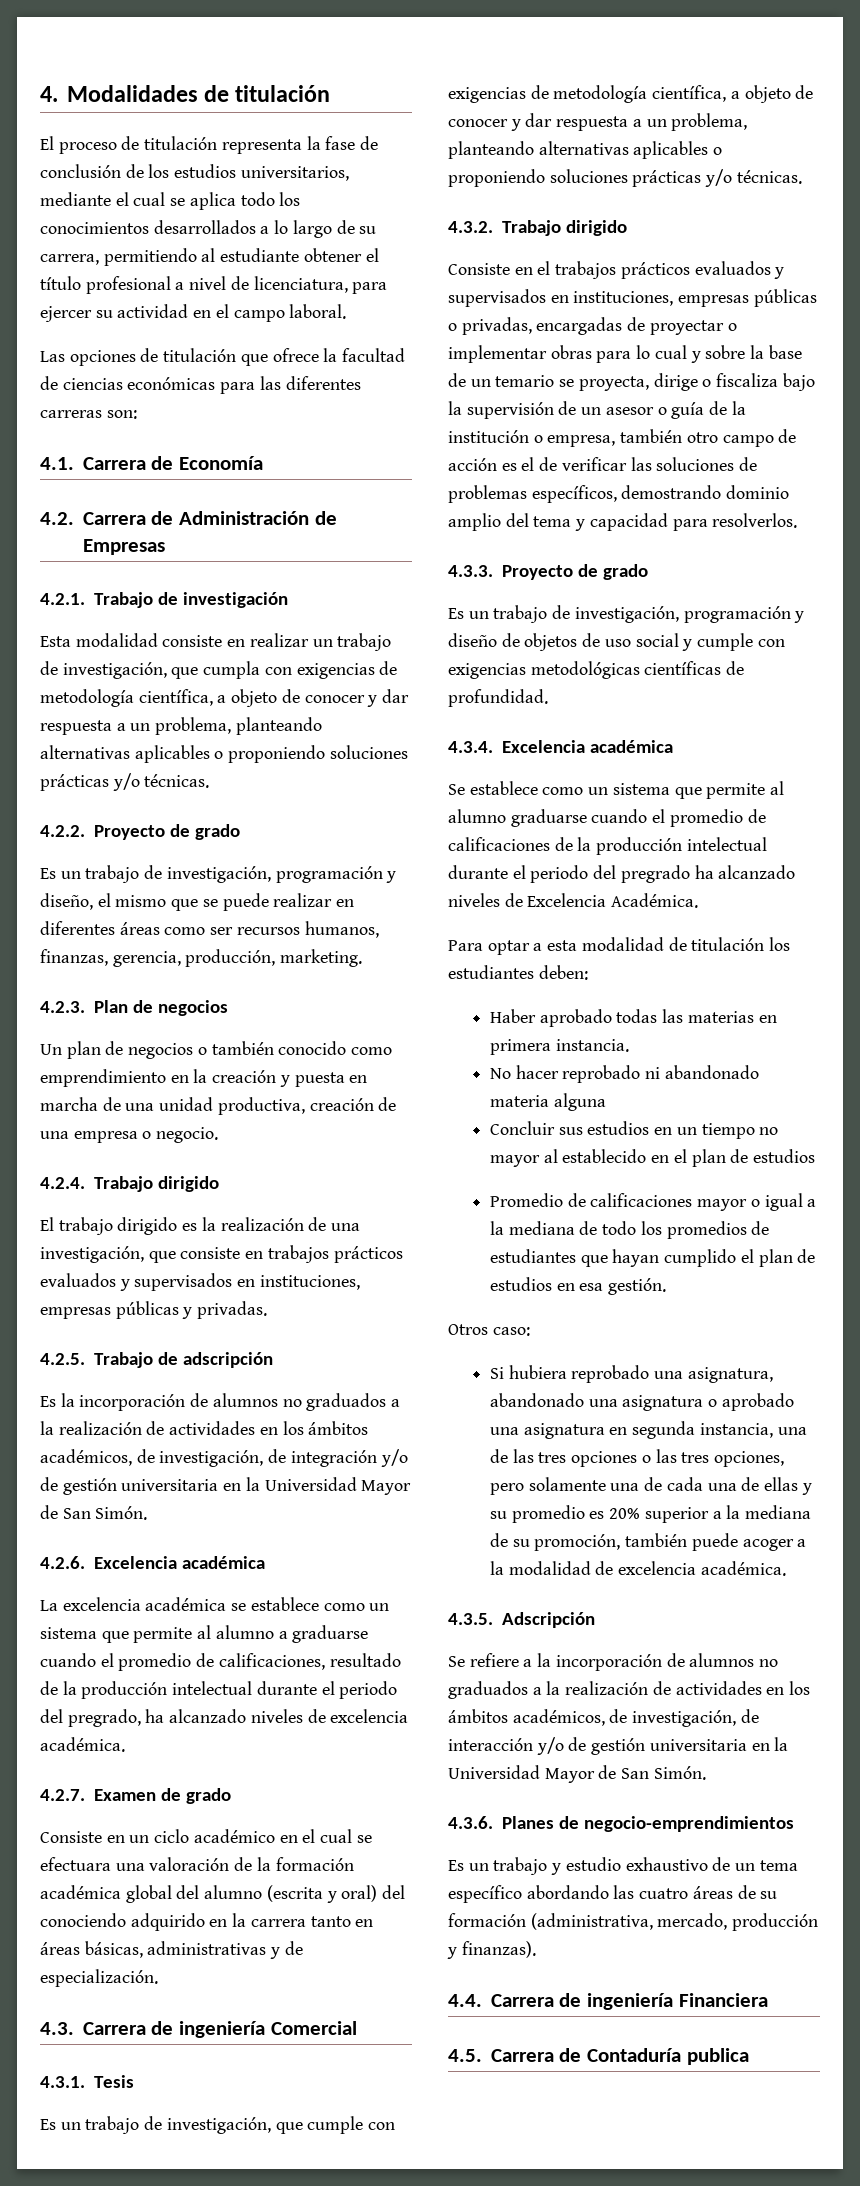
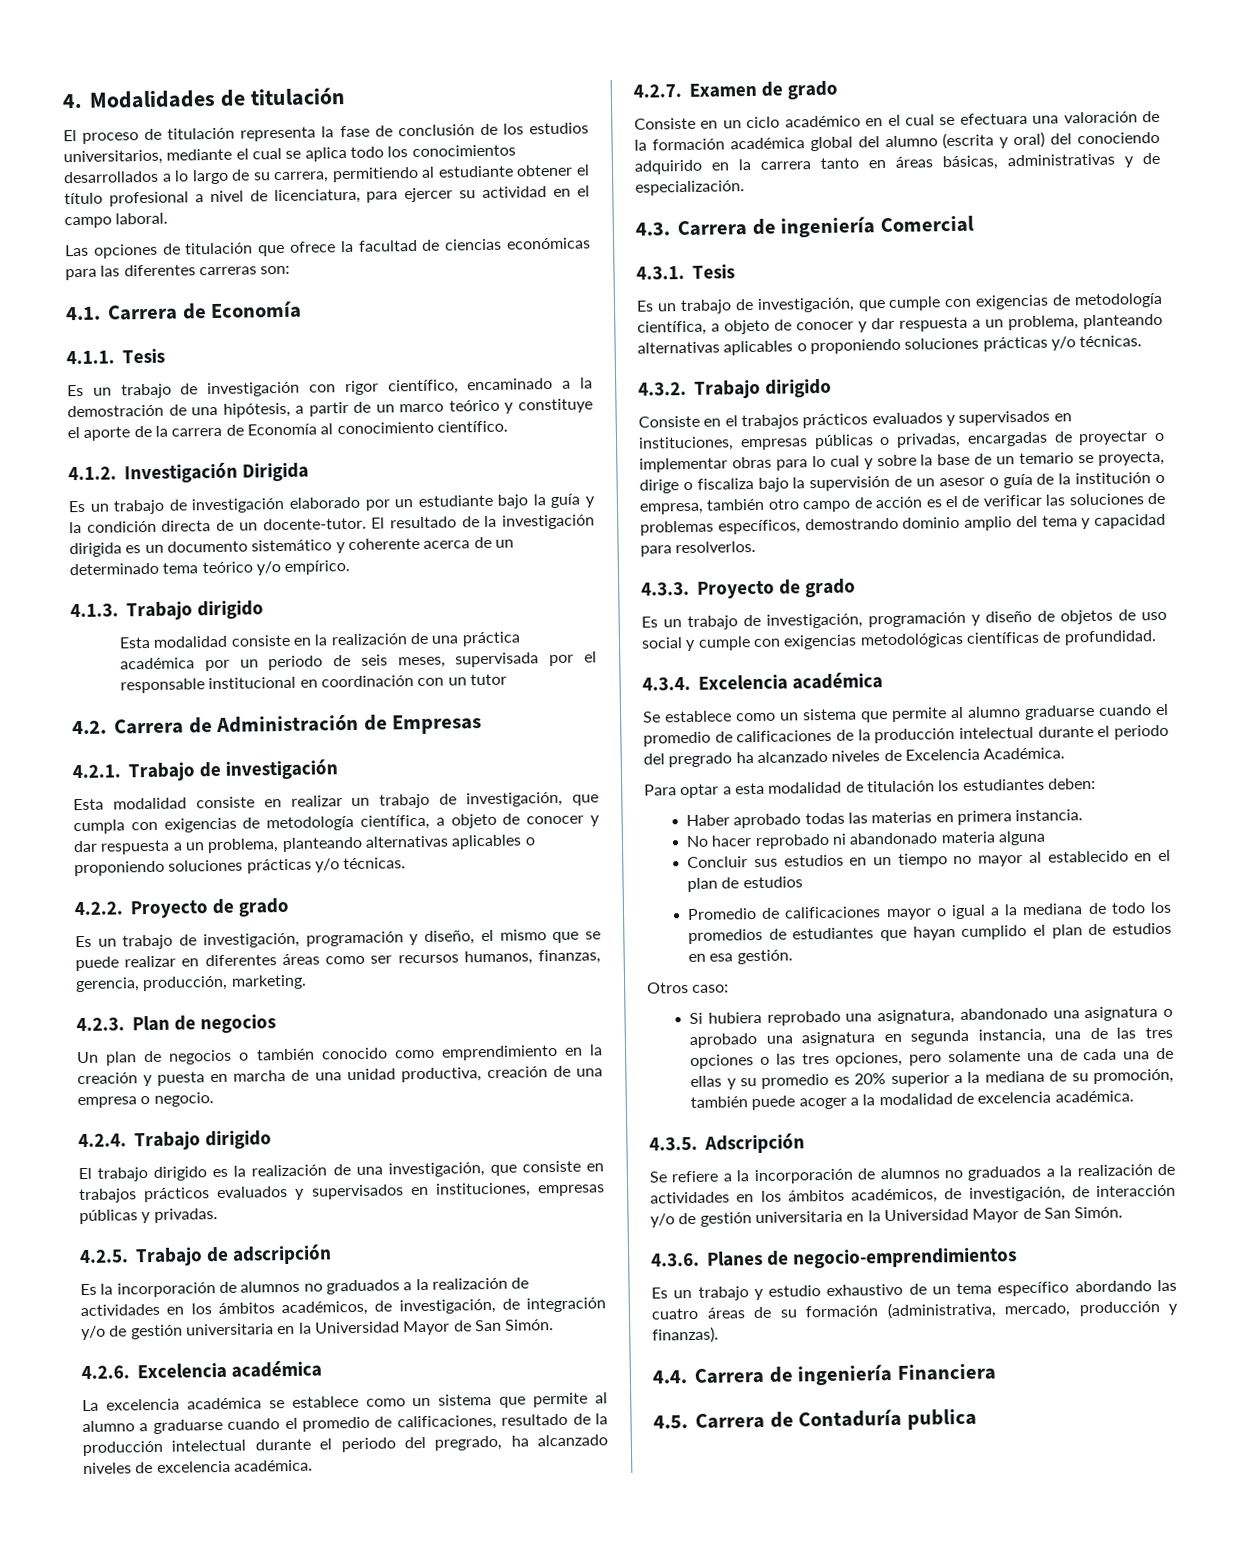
+ 4.1.1. Tesis
+ Es un trabajo de investigación con rigor científico, encaminado a la demostración de una hipótesis, a partir de un marco teórico y constituye el aporte de la carrera de Economía al conocimiento científico.
+ 4.1.2. Investigación Dirigida
+ Es un trabajo de investigación elaborado por un estudiante bajo la guía y la condición directa de un docente-tutor. El resultado de la investigación dirigida es un documento sistemático y coherente acerca de un determinado tema teórico y/o empírico.
+ 4.1.3. Trabajo dirigido
+ Esta modalidad consiste en la realización de una práctica académica por un periodo de seis meses, supervisada por el responsable institucional en coordinación con un tutor

